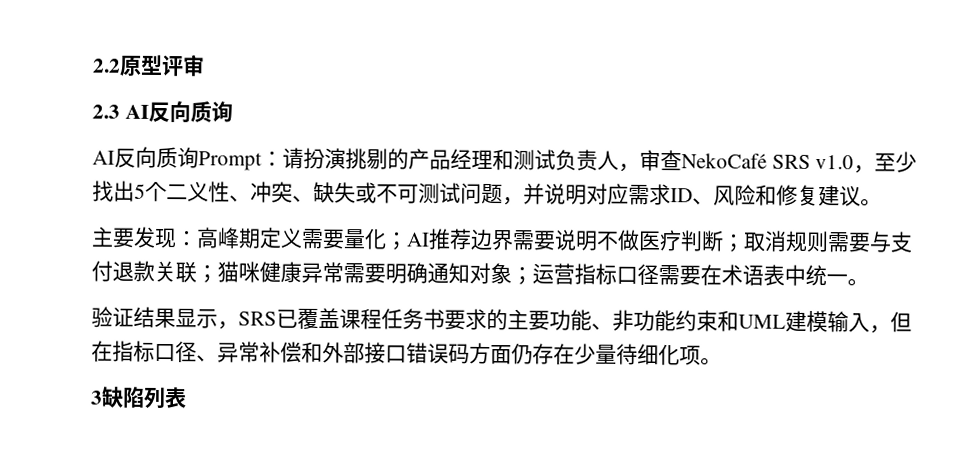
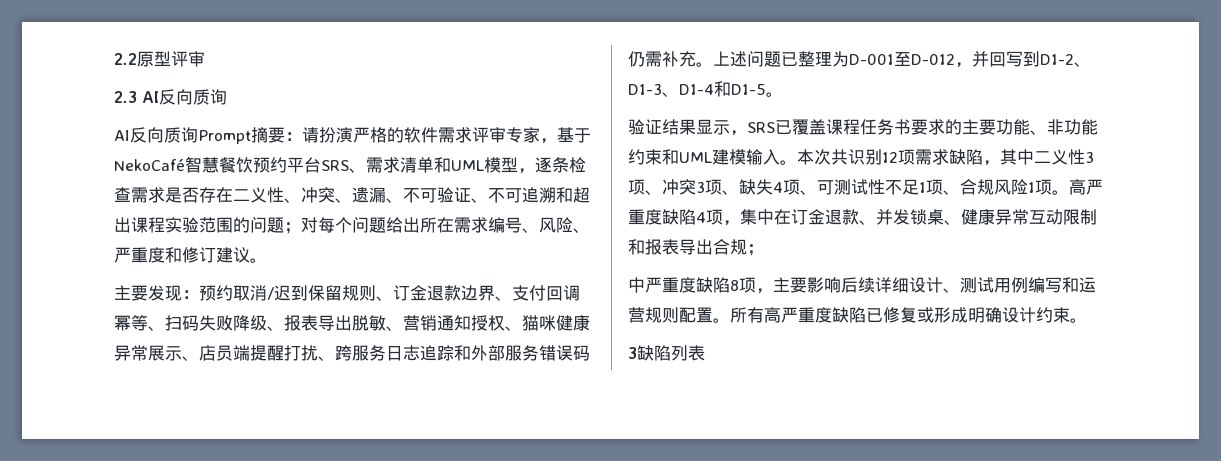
- AI反向质询Prompt：请扮演挑剔的产品经理和测试负责人，审查NekoCafé SRS v1.0，至少找出5个二义性、冲突、缺失或不可测试问题，并说明对应需求ID、风险和修复建议。
- 主要发现：高峰期定义需要量化；AI推荐边界需要说明不做医疗判断；取消规则需要与支付退款关联；猫咪健康异常需要明确通知对象；运营指标口径需要在术语表中统一。
+ AI反向质询Prompt摘要：请扮演严格的软件需求评审专家，基于NekoCafé智慧餐饮预约平台SRS、需求清单和UML模型，逐条检查需求是否存在二义性、冲突、遗漏、不可验证、不可追溯和超出课程实验范围的问题；对每个问题给出所在需求编号、风险、严重度和修订建议。
+ 主要发现：预约取消/迟到保留规则、订金退款边界、支付回调幂等、扫码失败降级、报表导出脱敏、营销通知授权、猫咪健康异常展示、店员端提醒打扰、跨服务日志追踪和外部服务错误码仍需补充。上述问题已整理为D-001至D-012，并回写到D1-2、D1-3、D1-4和D1-5。
- 验证结果显示，SRS已覆盖课程任务书要求的主要功能、非功能约束和UML建模输入，但在指标口径、异常补偿和外部接口错误码方面仍存在少量待细化项。
+ 验证结果显示，SRS已覆盖课程任务书要求的主要功能、非功能约束和UML建模输入。本次共识别12项需求缺陷，其中二义性3项、冲突3项、缺失4项、可测试性不足1项、合规风险1项。高严重度缺陷4项，集中在订金退款、并发锁桌、健康异常互动限制和报表导出合规；
+ 中严重度缺陷8项，主要影响后续详细设计、测试用例编写和运营规则配置。所有高严重度缺陷已修复或形成明确设计约束。

